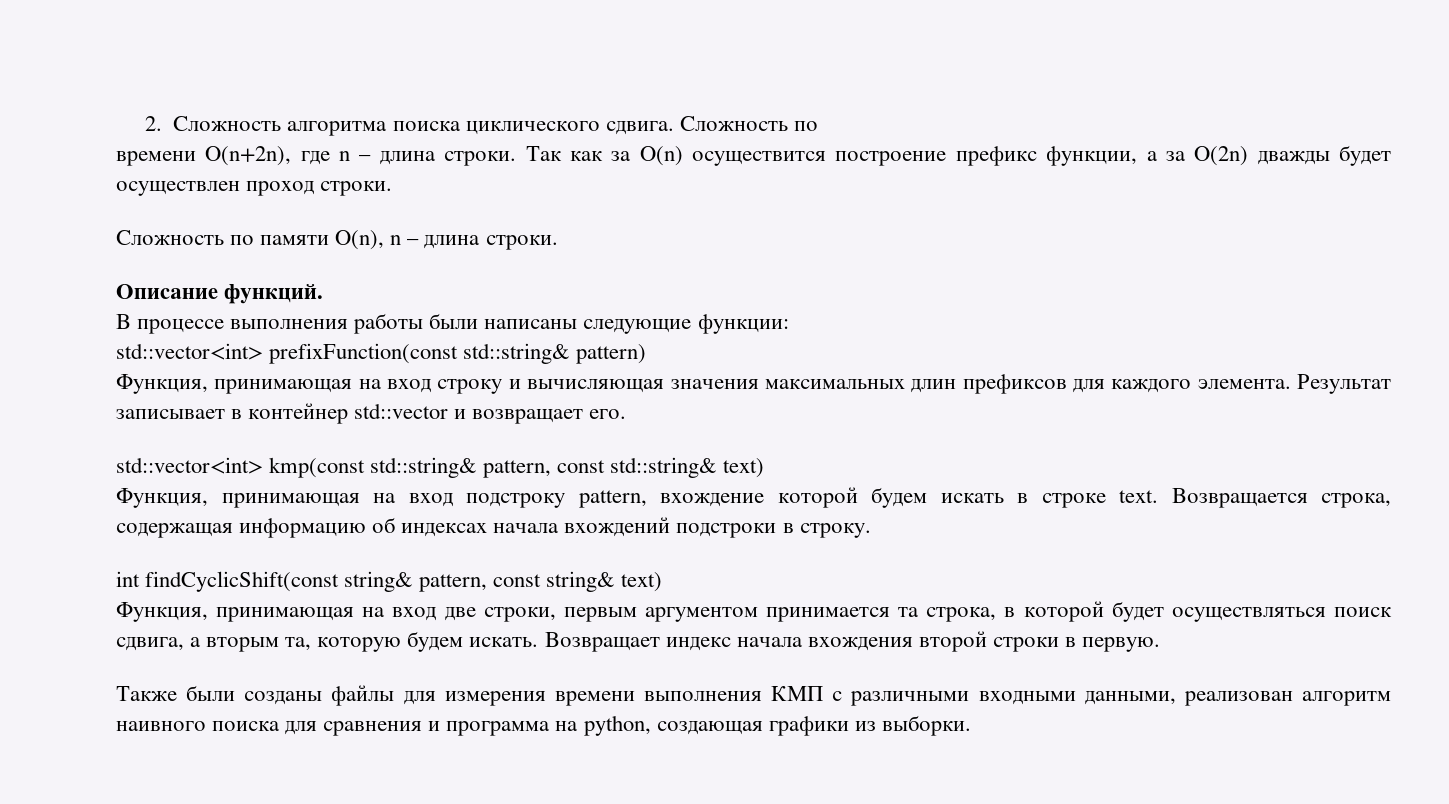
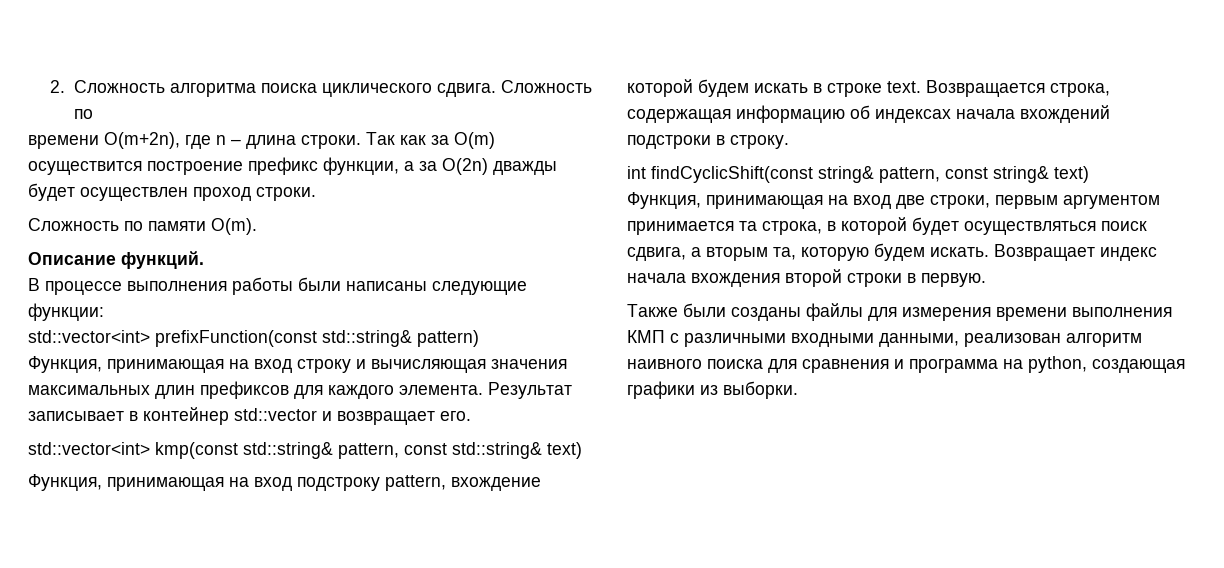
- времени O(n+2n), где n – длина строки.
+ времени O(m+2n), где n – длина строки.
- Так как за O(n) осуществится построение префикс функции, а за O(2n) дважды будет осуществлен проход строки.
+ Так как за O(m) осуществится построение префикс функции, а за O(2n) дважды будет осуществлен проход строки.
- Сложность по памяти O(n), n – длина строки.
+ Сложность по памяти O(m).

